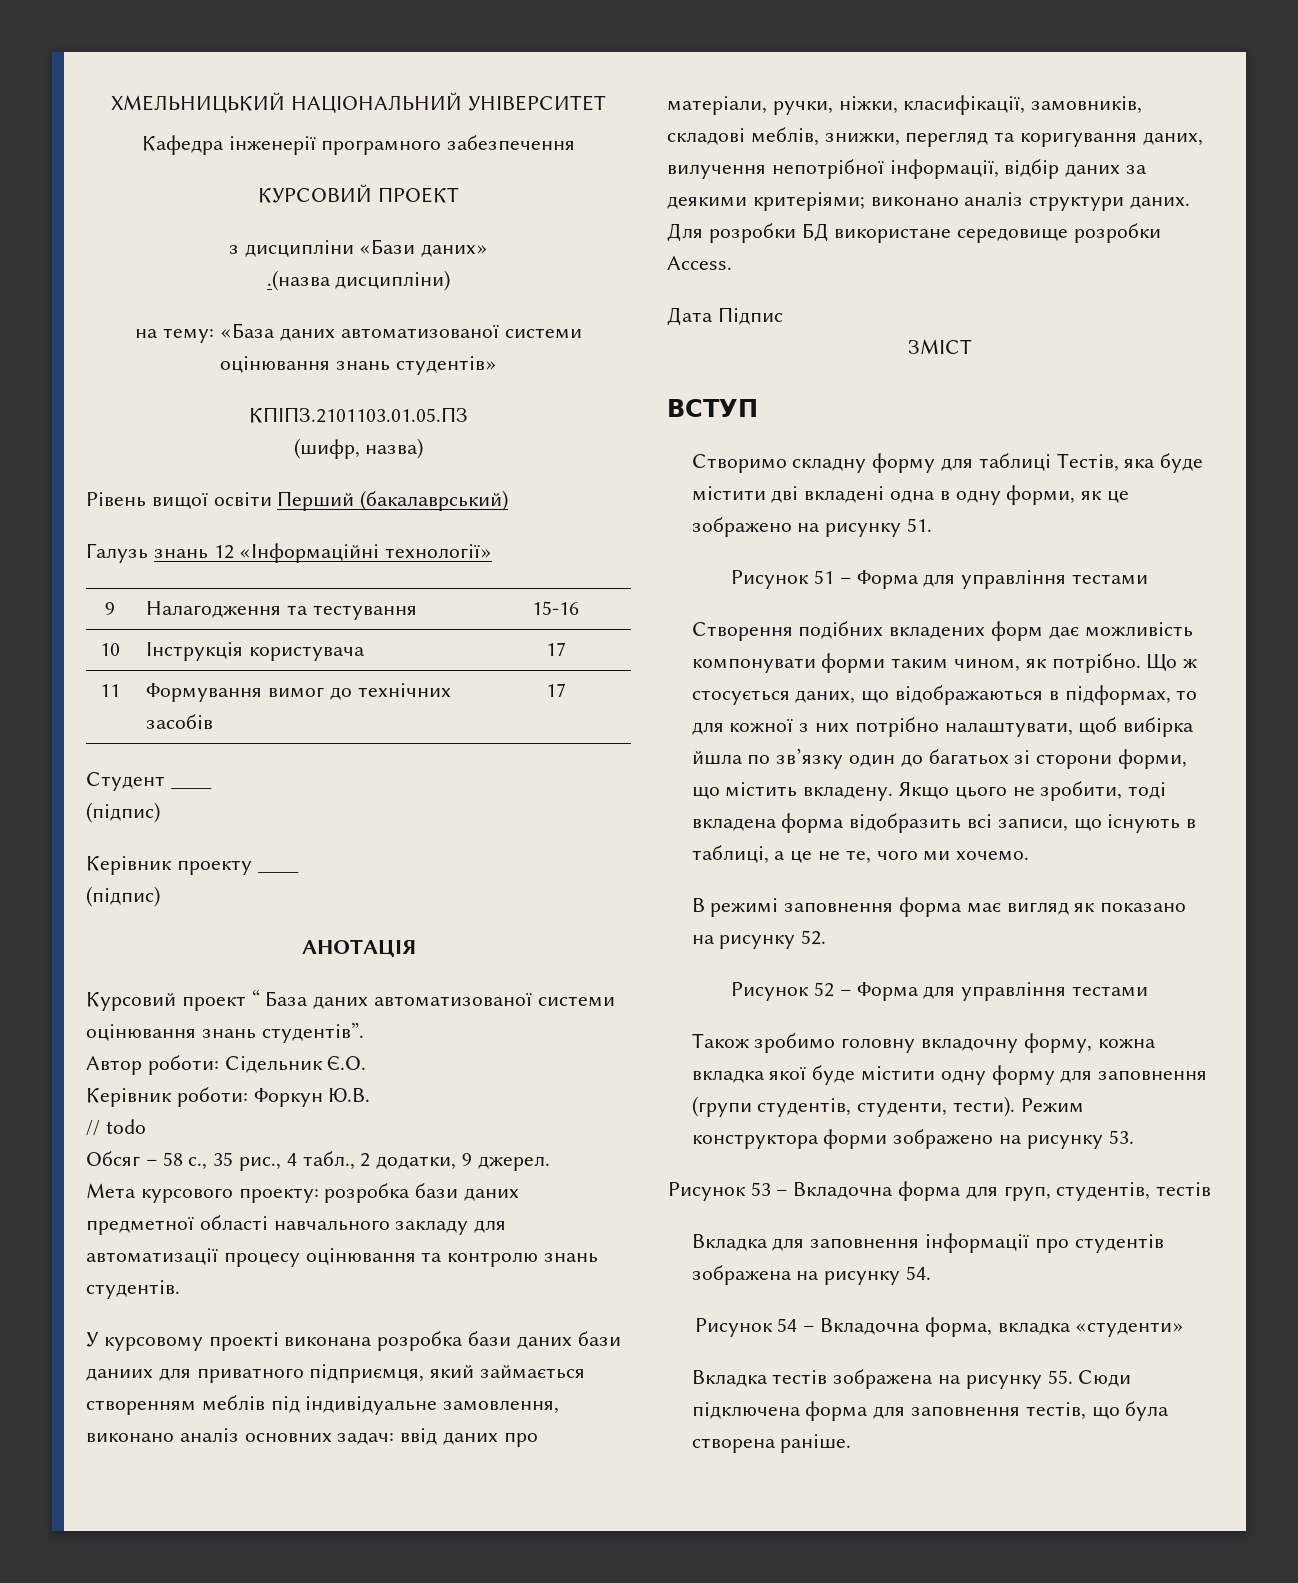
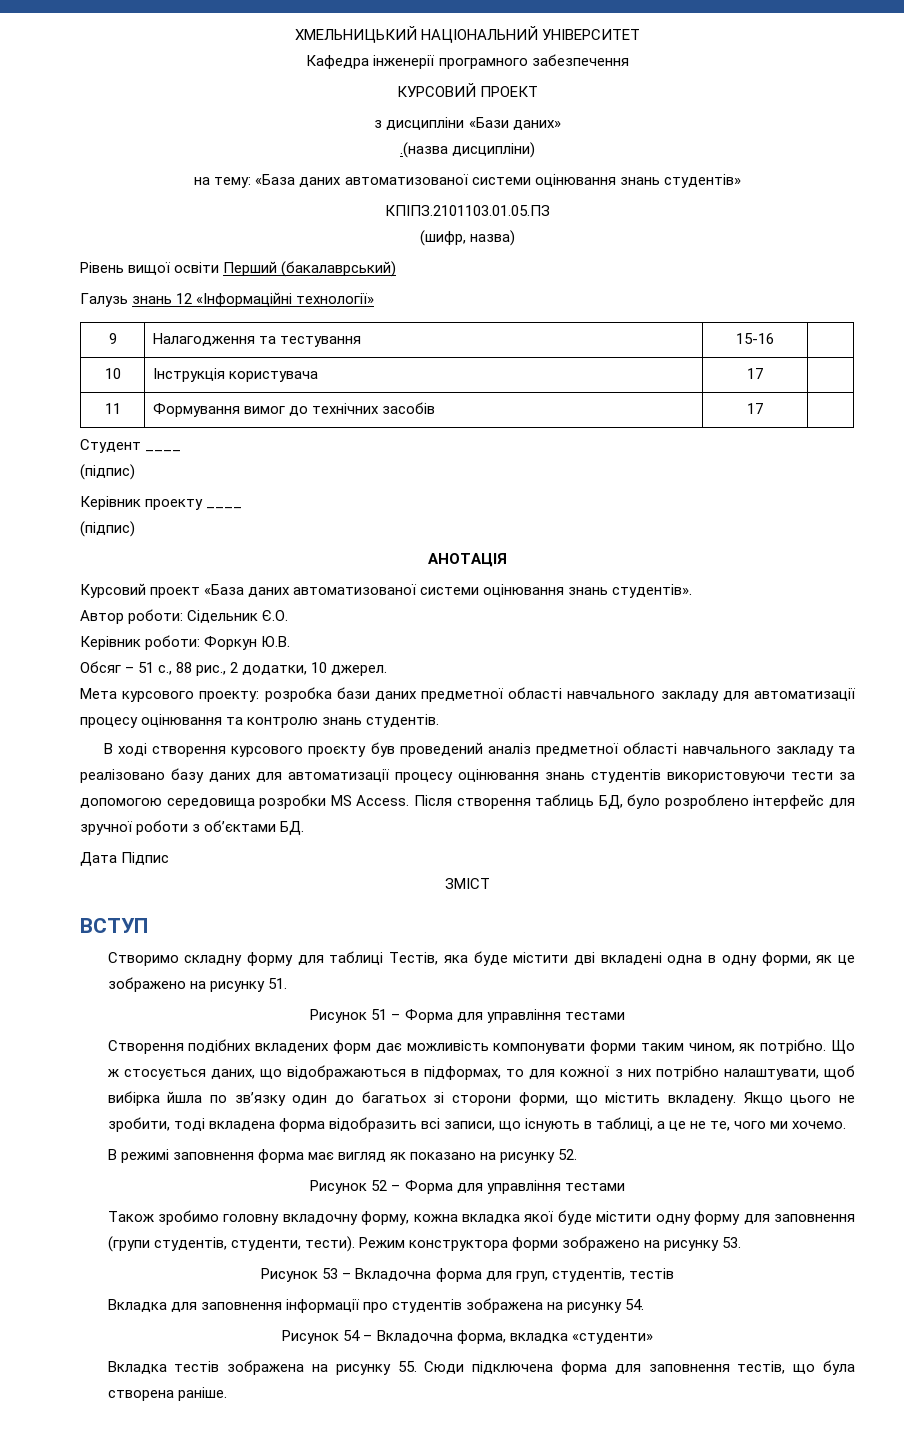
- Курсовий проект “ База даних автоматизованої системи оцінювання знань студентів”.
+ Курсовий проект «База даних автоматизованої системи оцінювання знань студентів».
- // todo
- Обсяг – 58 с., 35 рис., 4 табл., 2 додатки, 9 джерел.
+ Обсяг – 51 с., 88 рис., 2 додатки, 10 джерел.
- У курсовому проекті виконана розробка бази даних бази даниих для приватного підприємця, який займається створенням меблів під індивідуальне замовлення, виконано аналіз основних задач: ввід даних про матеріали, ручки, ніжки, класифікації, замовників, складові меблів, знижки, перегляд та коригування даних, вилучення непотрібної інформації, відбір даних за деякими критеріями; виконано аналіз структури даних. Для розробки БД використане середовище розробки Access.
+ В ході створення курсового проєкту був проведений аналіз предметної області навчального закладу та реалізовано базу даних для автоматизації процесу оцінювання знань студентів використовуючи тести за допомогою середовища розробки MS Access. Після створення таблиць БД, було розроблено інтерфейс для зручної роботи з об’єктами БД.

